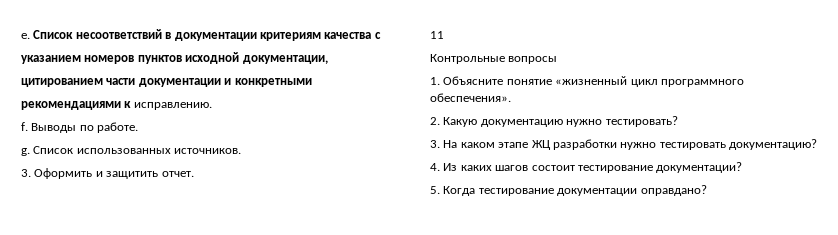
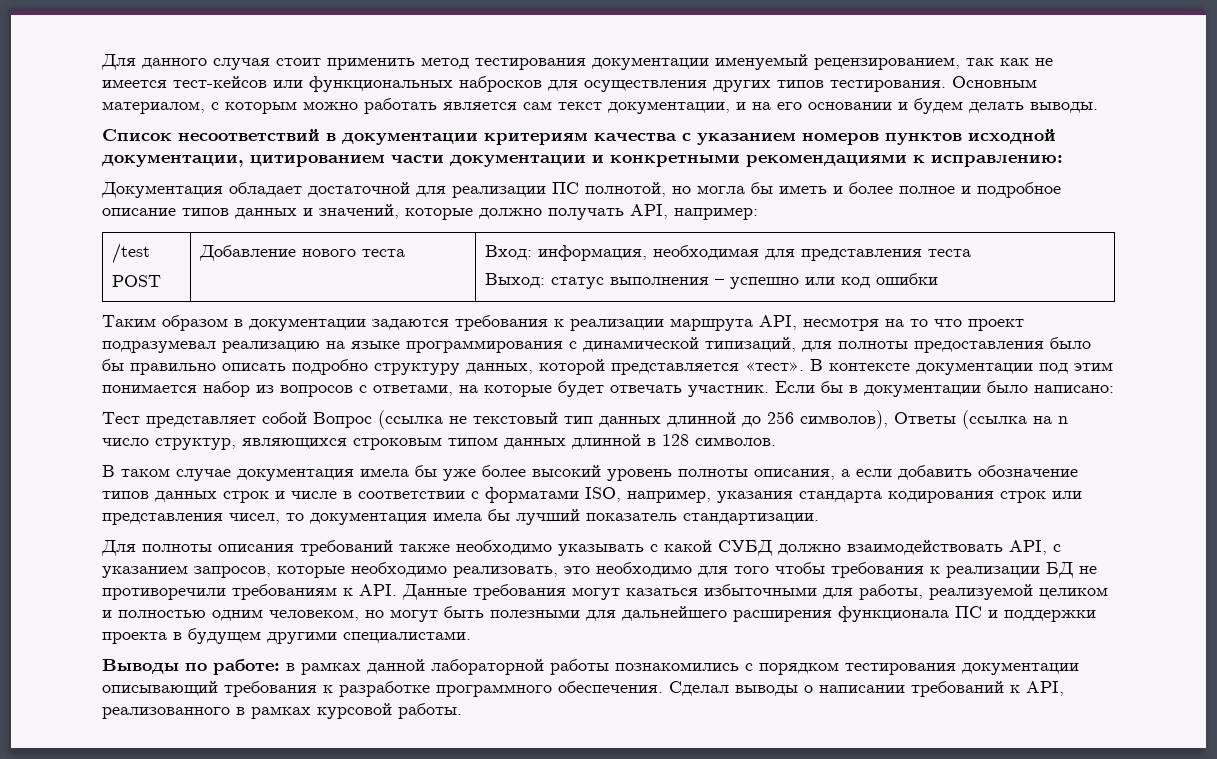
- e. Список несоответствий в документации критериям качества с
- указанием номеров пунктов исходной документации,
- цитированием части документации и конкретными
- рекомендациями к исправлению.
- f. Выводы по работе.
- g. Список использованных источников.
- 3. Оформить и защитить отчет.
- 11
- Контрольные вопросы
- 1. Объясните понятие «жизненный цикл программного обеспечения».
- 2. Какую документацию нужно тестировать?
- 3. На каком этапе ЖЦ разработки нужно тестировать документацию?
- 4. Из каких шагов состоит тестирование документации?
- 5. Когда тестирование документации оправдано?
+ Для данного случая стоит применить метод тестирования документации именуемый рецензированием, так как не имеется тест-кейсов или функциональных набросков для осуществления других типов тестирования. Основным материалом, с которым можно работать является сам текст документации, и на его основании и будем делать выводы.
+ Список несоответствий в документации критериям качества с указанием номеров пунктов исходной документации, цитированием части документации и конкретными рекомендациями к исправлению:
+ Документация обладает достаточной для реализации ПС полнотой, но могла бы иметь и более полное и подробное описание типов данных и значений, которые должно получать API, например:
+ /test
+ POST | Добавление нового теста | Вход: информация, необходимая для представления теста
+ Выход: статус выполнения – успешно или код ошибки
+ Таким образом в документации задаются требования к реализации маршрута API, несмотря на то что проект подразумевал реализацию на языке программирования с динамической типизаций, для полноты предоставления было бы правильно описать подробно структуру данных, которой представляется «тест». В контексте документации под этим понимается набор из вопросов с ответами, на которые будет отвечать участник. Если бы в документации было написано:
+ Тест представляет собой Вопрос (ссылка не текстовый тип данных длинной до 256 символов), Ответы (ссылка на n число структур, являющихся строковым типом данных длинной в 128 символов.
+ В таком случае документация имела бы уже более высокий уровень полноты описания, а если добавить обозначение типов данных строк и числе в соответствии с форматами ISO, например, указания стандарта кодирования строк или представления чисел, то документация имела бы лучший показатель стандартизации.
+ Для полноты описания требований также необходимо указывать с какой СУБД должно взаимодействовать API, с указанием запросов, которые необходимо реализовать, это необходимо для того чтобы требования к реализации БД не противоречили требованиям к API. Данные требования могут казаться избыточными для работы, реализуемой целиком и полностью одним человеком, но могут быть полезными для дальнейшего расширения функционала ПС и поддержки проекта в будущем другими специалистами.
+ Выводы по работе: в рамках данной лабораторной работы познакомились с порядком тестирования документации описывающий требования к разработке программного обеспечения. Сделал выводы о написании требований к API, реализованного в рамках курсовой работы.

